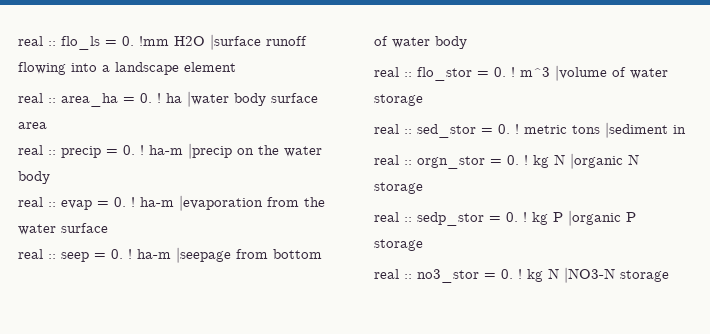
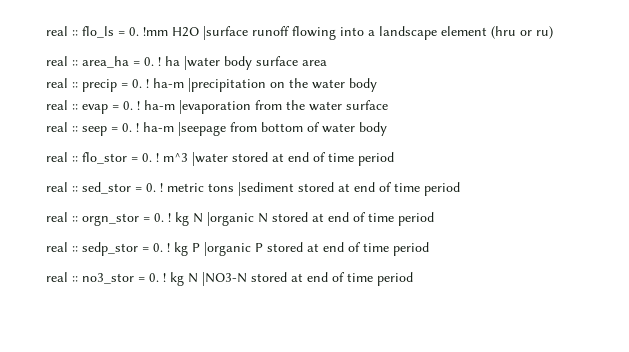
- real :: flo_ls = 0. !mm H2O |surface runoff flowing into a landscape element
+ real :: flo_ls = 0. !mm H2O |surface runoff flowing into a landscape element (hru or ru)
- real :: precip = 0. ! ha-m |precip on the water body
+ real :: precip = 0. ! ha-m |precipitation on the water body
- real :: flo_stor = 0. ! m^3 |volume of water storage
+ real :: flo_stor = 0. ! m^3 |water stored at end of time period
- real :: sed_stor = 0. ! metric tons |sediment in
+ real :: sed_stor = 0. ! metric tons |sediment stored at end of time period
- real :: orgn_stor = 0. ! kg N |organic N storage
+ real :: orgn_stor = 0. ! kg N |organic N stored at end of time period
- real :: sedp_stor = 0. ! kg P |organic P storage
+ real :: sedp_stor = 0. ! kg P |organic P stored at end of time period
- real :: no3_stor = 0. ! kg N |NO3-N storage
+ real :: no3_stor = 0. ! kg N |NO3-N stored at end of time period

